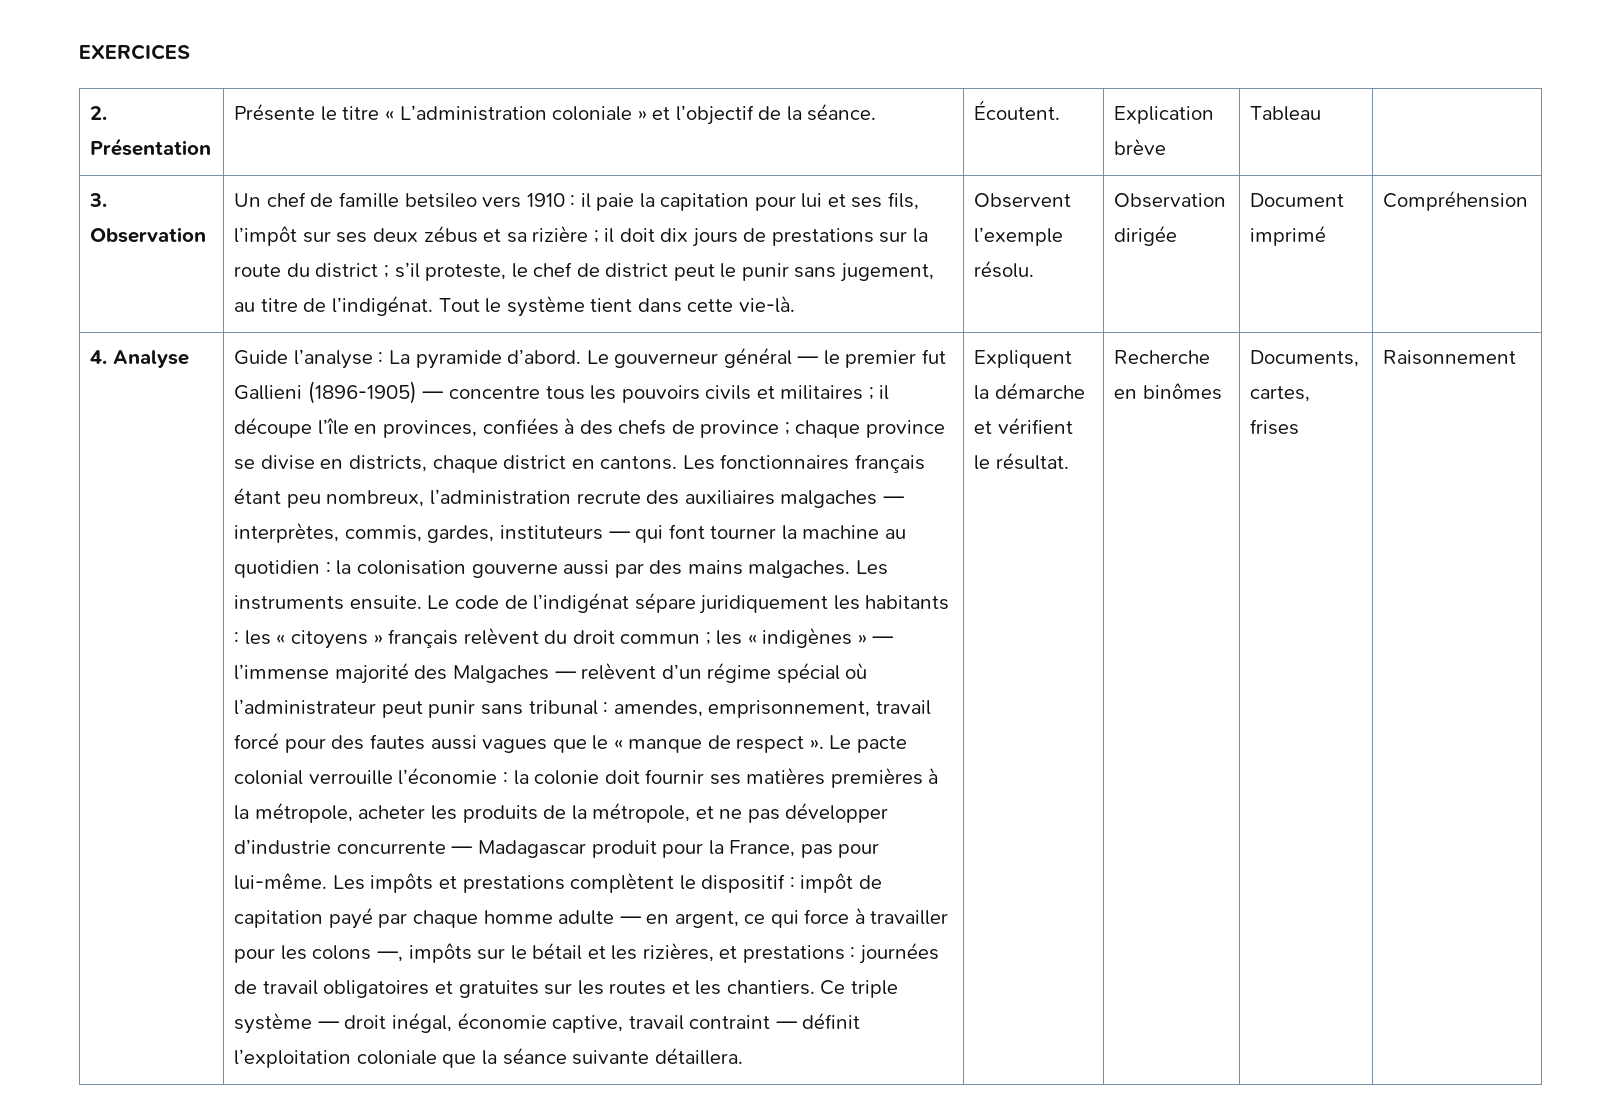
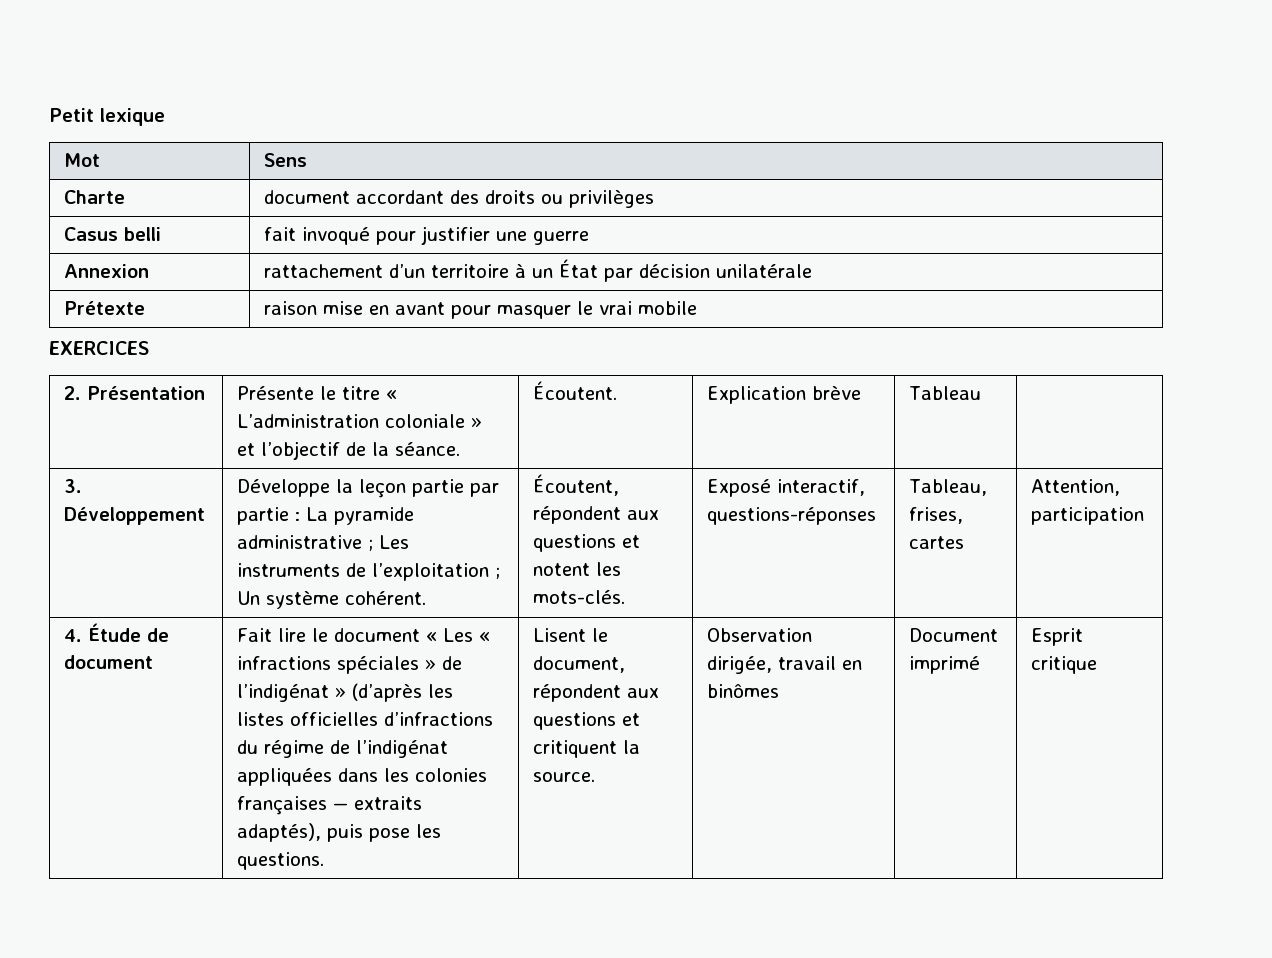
+ Petit lexique
+ Mot | Sens
+ Charte | document accordant des droits ou privilèges
+ Casus belli | fait invoqué pour justifier une guerre
+ Annexion | rattachement d’un territoire à un État par décision unilatérale
+ Prétexte | raison mise en avant pour masquer le vrai mobile
- 3. Observation | Un chef de famille betsileo vers 1910 : il paie la capitation pour lui et ses fils, l’impôt sur ses deux zébus et sa rizière ; il doit dix jours de prestations sur la route du district ; s’il proteste, le chef de district peut le punir sans jugement, au titre de l’indigénat. Tout le système tient dans cette vie-là. | Observent l’exemple résolu. | Observation dirigée | Document imprimé | Compréhension
- 4. Analyse | Guide l’analyse : La pyramide d’abord. Le gouverneur général — le premier fut Gallieni (1896-1905) — concentre tous les pouvoirs civils et militaires ; il découpe l’île en provinces, confiées à des chefs de province ; chaque province se divise en districts, chaque district en cantons. Les fonctionnaires français étant peu nombreux, l’administration recrute des auxiliaires malgaches — interprètes, commis, gardes, instituteurs — qui font tourner la machine au quotidien : la colonisation gouverne aussi par des mains malgaches. Les instruments ensuite. Le code de l’indigénat sépare juridiquement les habitants : les « citoyens » français relèvent du droit commun ; les « indigènes » — l’immense majorité des Malgaches — relèvent d’un régime spécial où l’administrateur peut punir sans tribunal : amendes, emprisonnement, travail forcé pour des fautes aussi vagues que le « manque de respect ». Le pacte colonial verrouille l’économie : la colonie doit fournir ses matières premières à la métropole, acheter les produits de la métropole, et ne pas développer d’industrie concurrente — Madagascar produit pour la France, pas pour lui-même. Les impôts et prestations complètent le dispositif : impôt de capitation payé par chaque homme adulte — en argent, ce qui force à travailler pour les colons —, impôts sur le bétail et les rizières, et prestations : journées de travail obligatoires et gratuites sur les routes et les chantiers. Ce triple système — droit inégal, économie captive, travail contraint — définit l’exploitation coloniale que la séance suivante détaillera. | Expliquent la démarche et vérifient le résultat. | Recherche en binômes | Documents, cartes, frises | Raisonnement
+ 3. Développement | Développe la leçon partie par partie : La pyramide administrative ; Les instruments de l’exploitation ; Un système cohérent. | Écoutent, répondent aux questions et notent les mots-clés. | Exposé interactif, questions-réponses | Tableau, frises, cartes | Attention, participation
+ 4. Étude de document | Fait lire le document « Les « infractions spéciales » de l’indigénat » (d’après les listes officielles d’infractions du régime de l’indigénat appliquées dans les colonies françaises — extraits adaptés), puis pose les questions. | Lisent le document, répondent aux questions et critiquent la source. | Observation dirigée, travail en binômes | Document imprimé | Esprit critique

